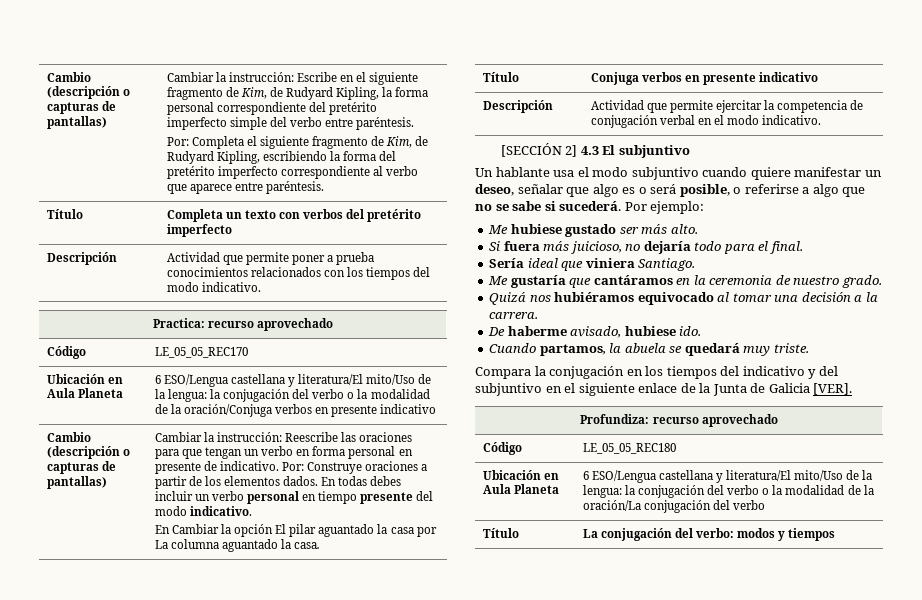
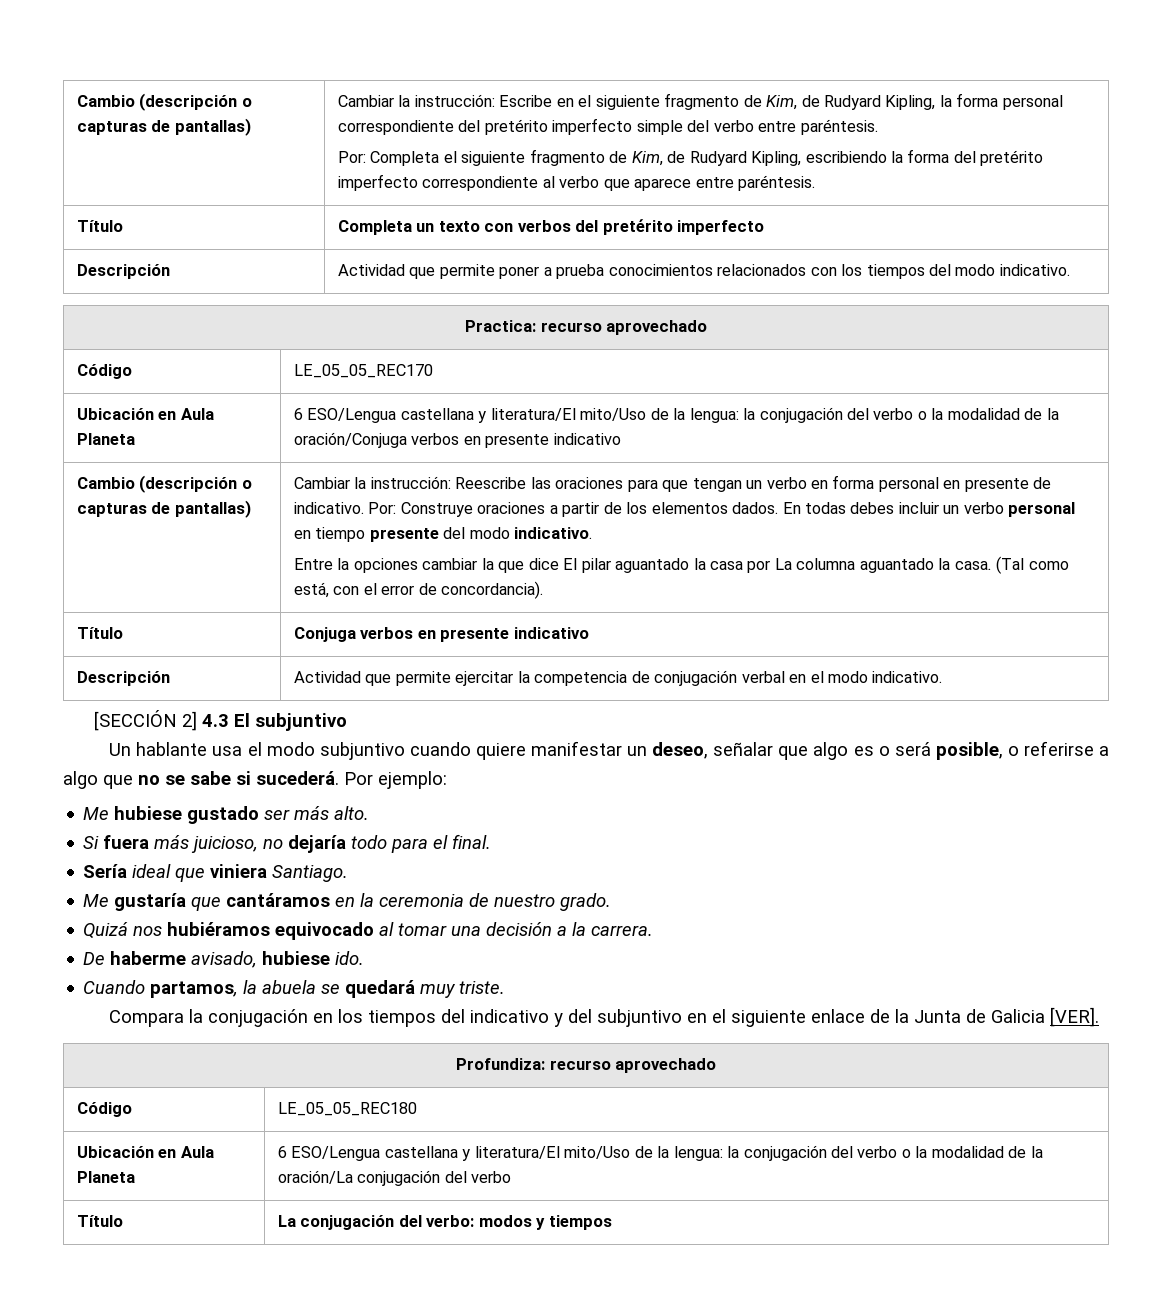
- En Cambiar la opción El pilar aguantado la casa por La columna aguantado la casa.
+ Entre la opciones cambiar la que dice El pilar aguantado la casa por La columna aguantado la casa. (Tal como está, con el error de concordancia).

